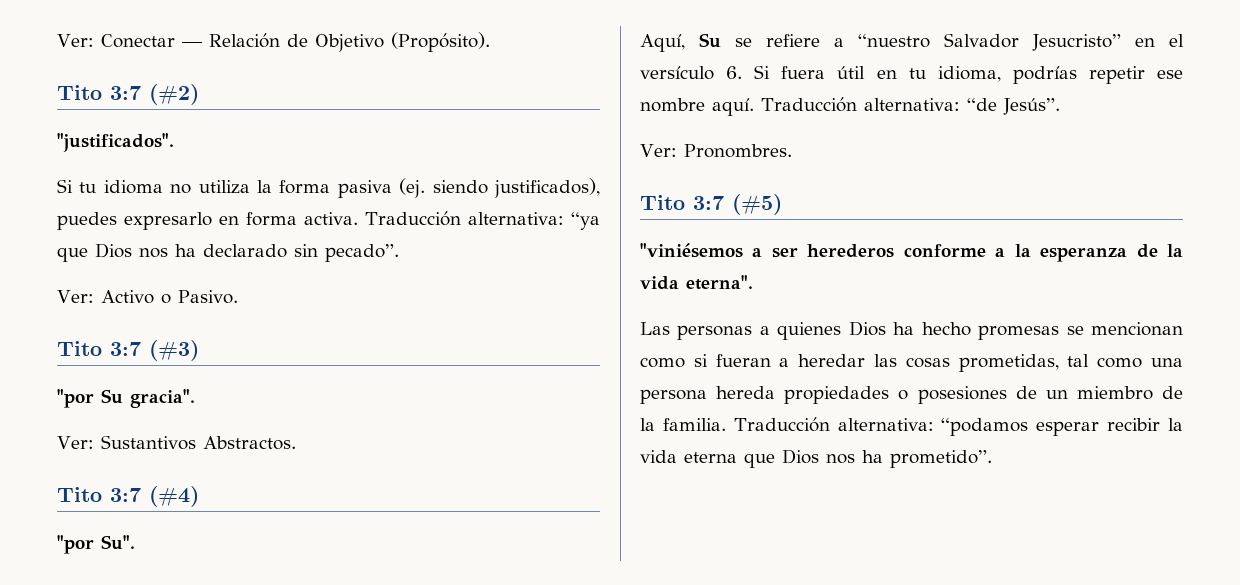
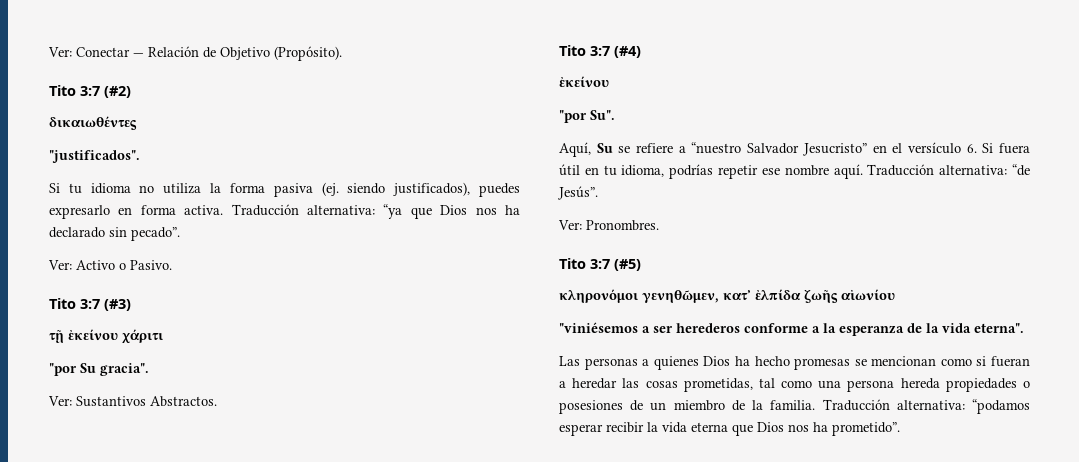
+ δικαιωθέντες
+ τῇ ἐκείνου χάριτι
  Tito 3:7 (#4)
+ ἐκείνου
+ κληρονόμοι γενηθῶμεν, κατ’ ἐλπίδα ζωῆς αἰωνίου

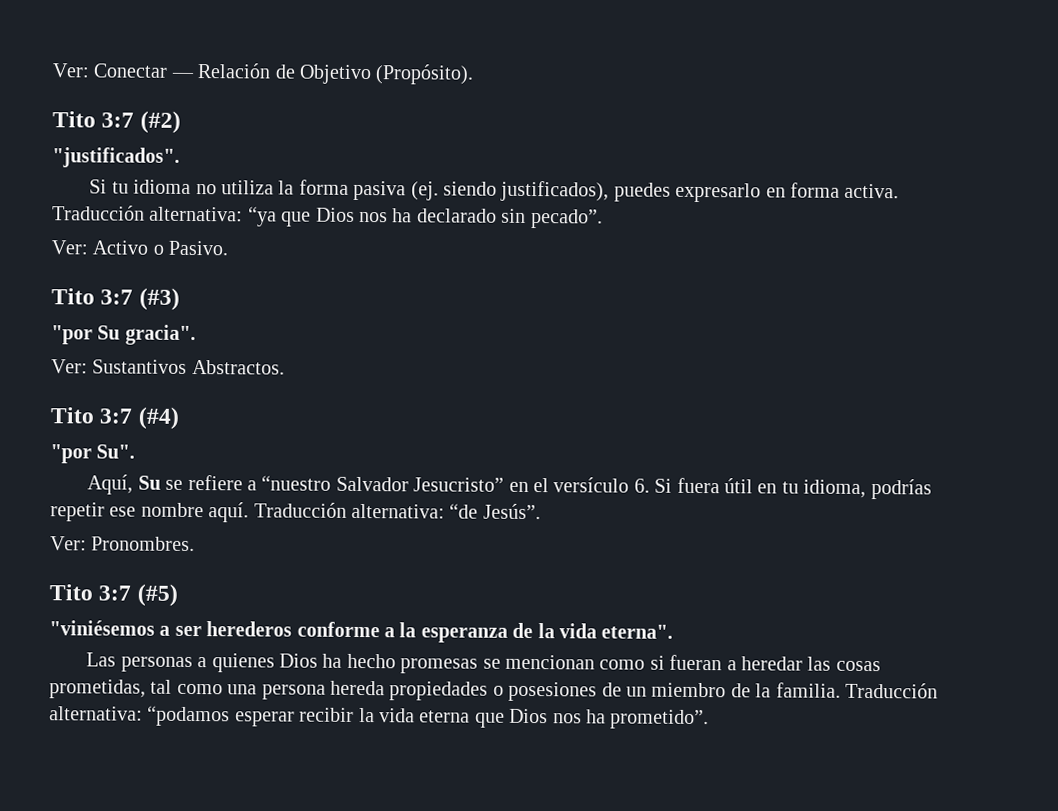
- δικαιωθέντες
- τῇ ἐκείνου χάριτι
  Tito 3:7 (#4)
- ἐκείνου
- κληρονόμοι γενηθῶμεν, κατ’ ἐλπίδα ζωῆς αἰωνίου

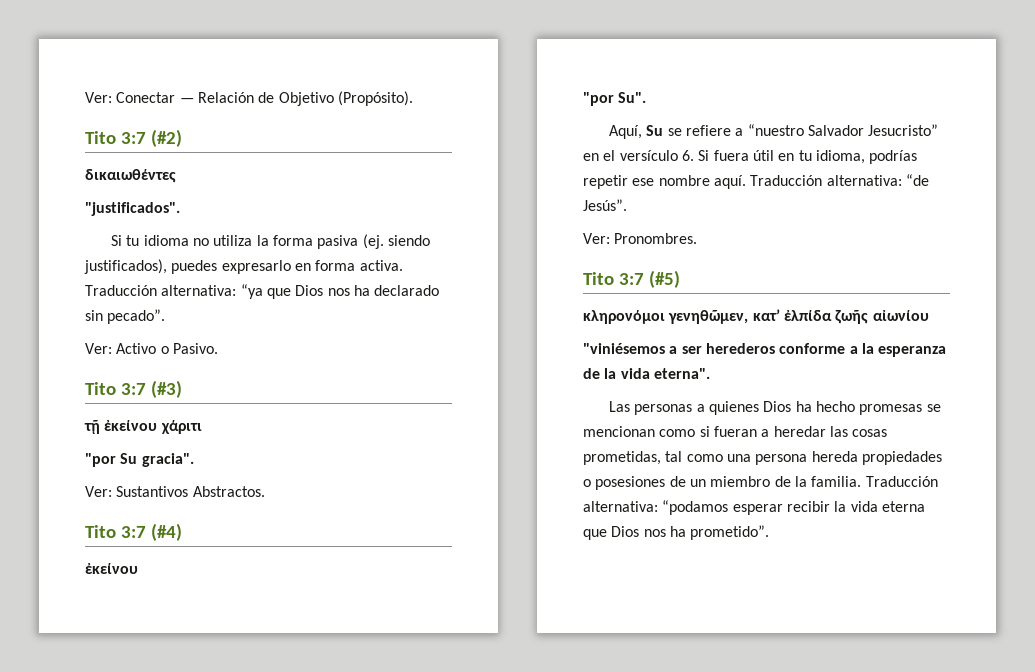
+ δικαιωθέντες
+ τῇ ἐκείνου χάριτι
  Tito 3:7 (#4)
+ ἐκείνου
+ κληρονόμοι γενηθῶμεν, κατ’ ἐλπίδα ζωῆς αἰωνίου

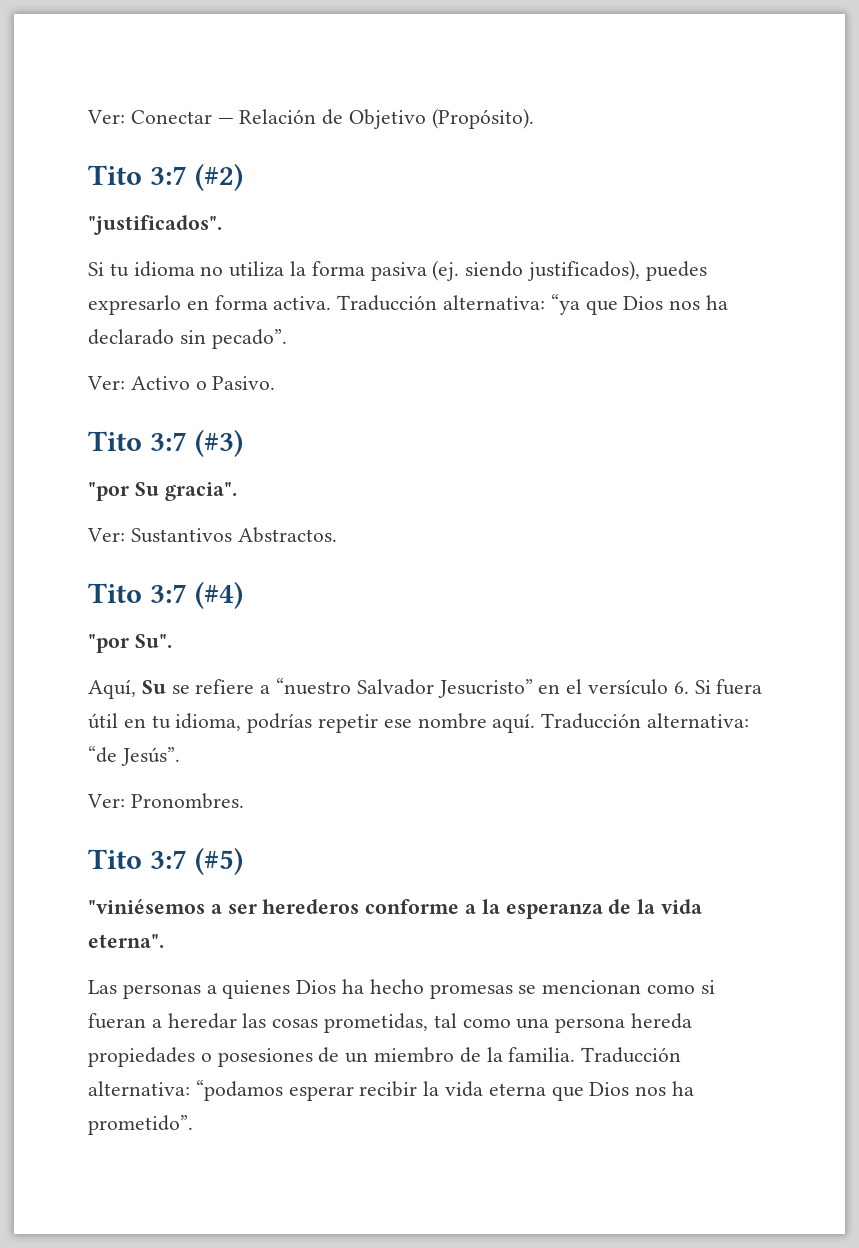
- δικαιωθέντες
- τῇ ἐκείνου χάριτι
  Tito 3:7 (#4)
- ἐκείνου
- κληρονόμοι γενηθῶμεν, κατ’ ἐλπίδα ζωῆς αἰωνίου

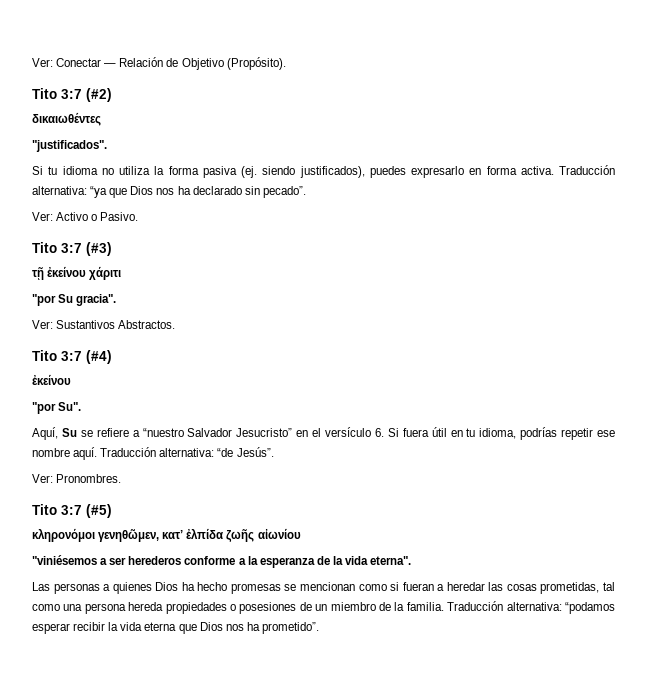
+ δικαιωθέντες
+ τῇ ἐκείνου χάριτι
  Tito 3:7 (#4)
+ ἐκείνου
+ κληρονόμοι γενηθῶμεν, κατ’ ἐλπίδα ζωῆς αἰωνίου

